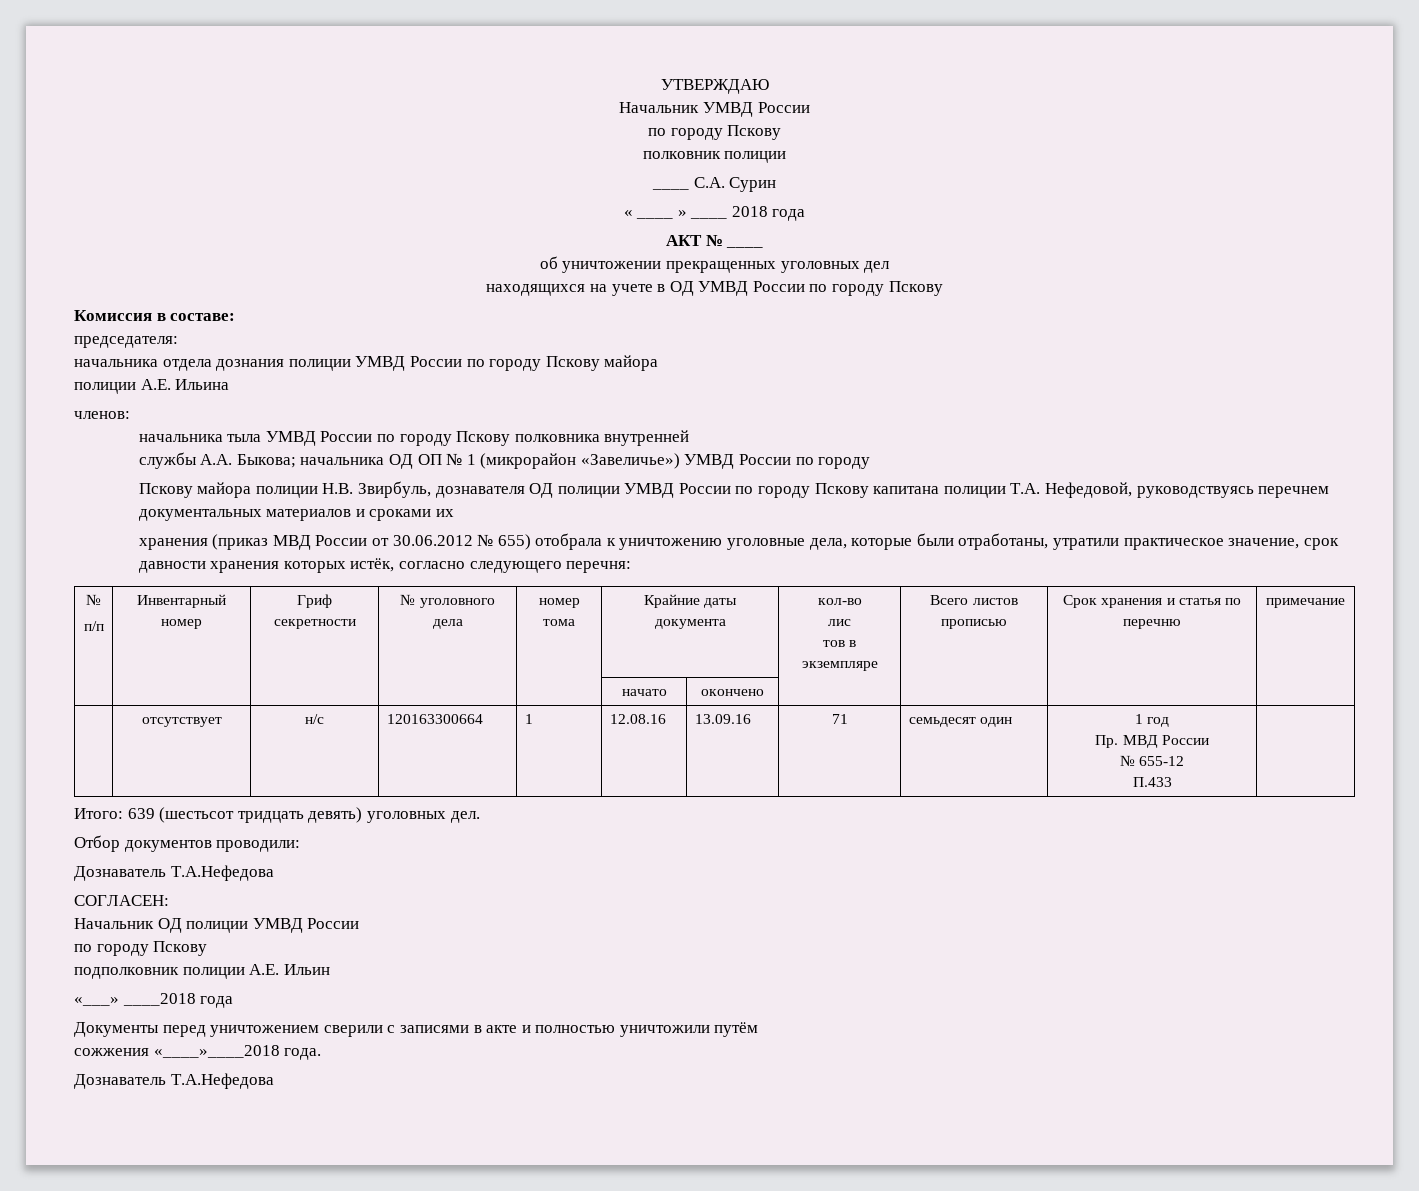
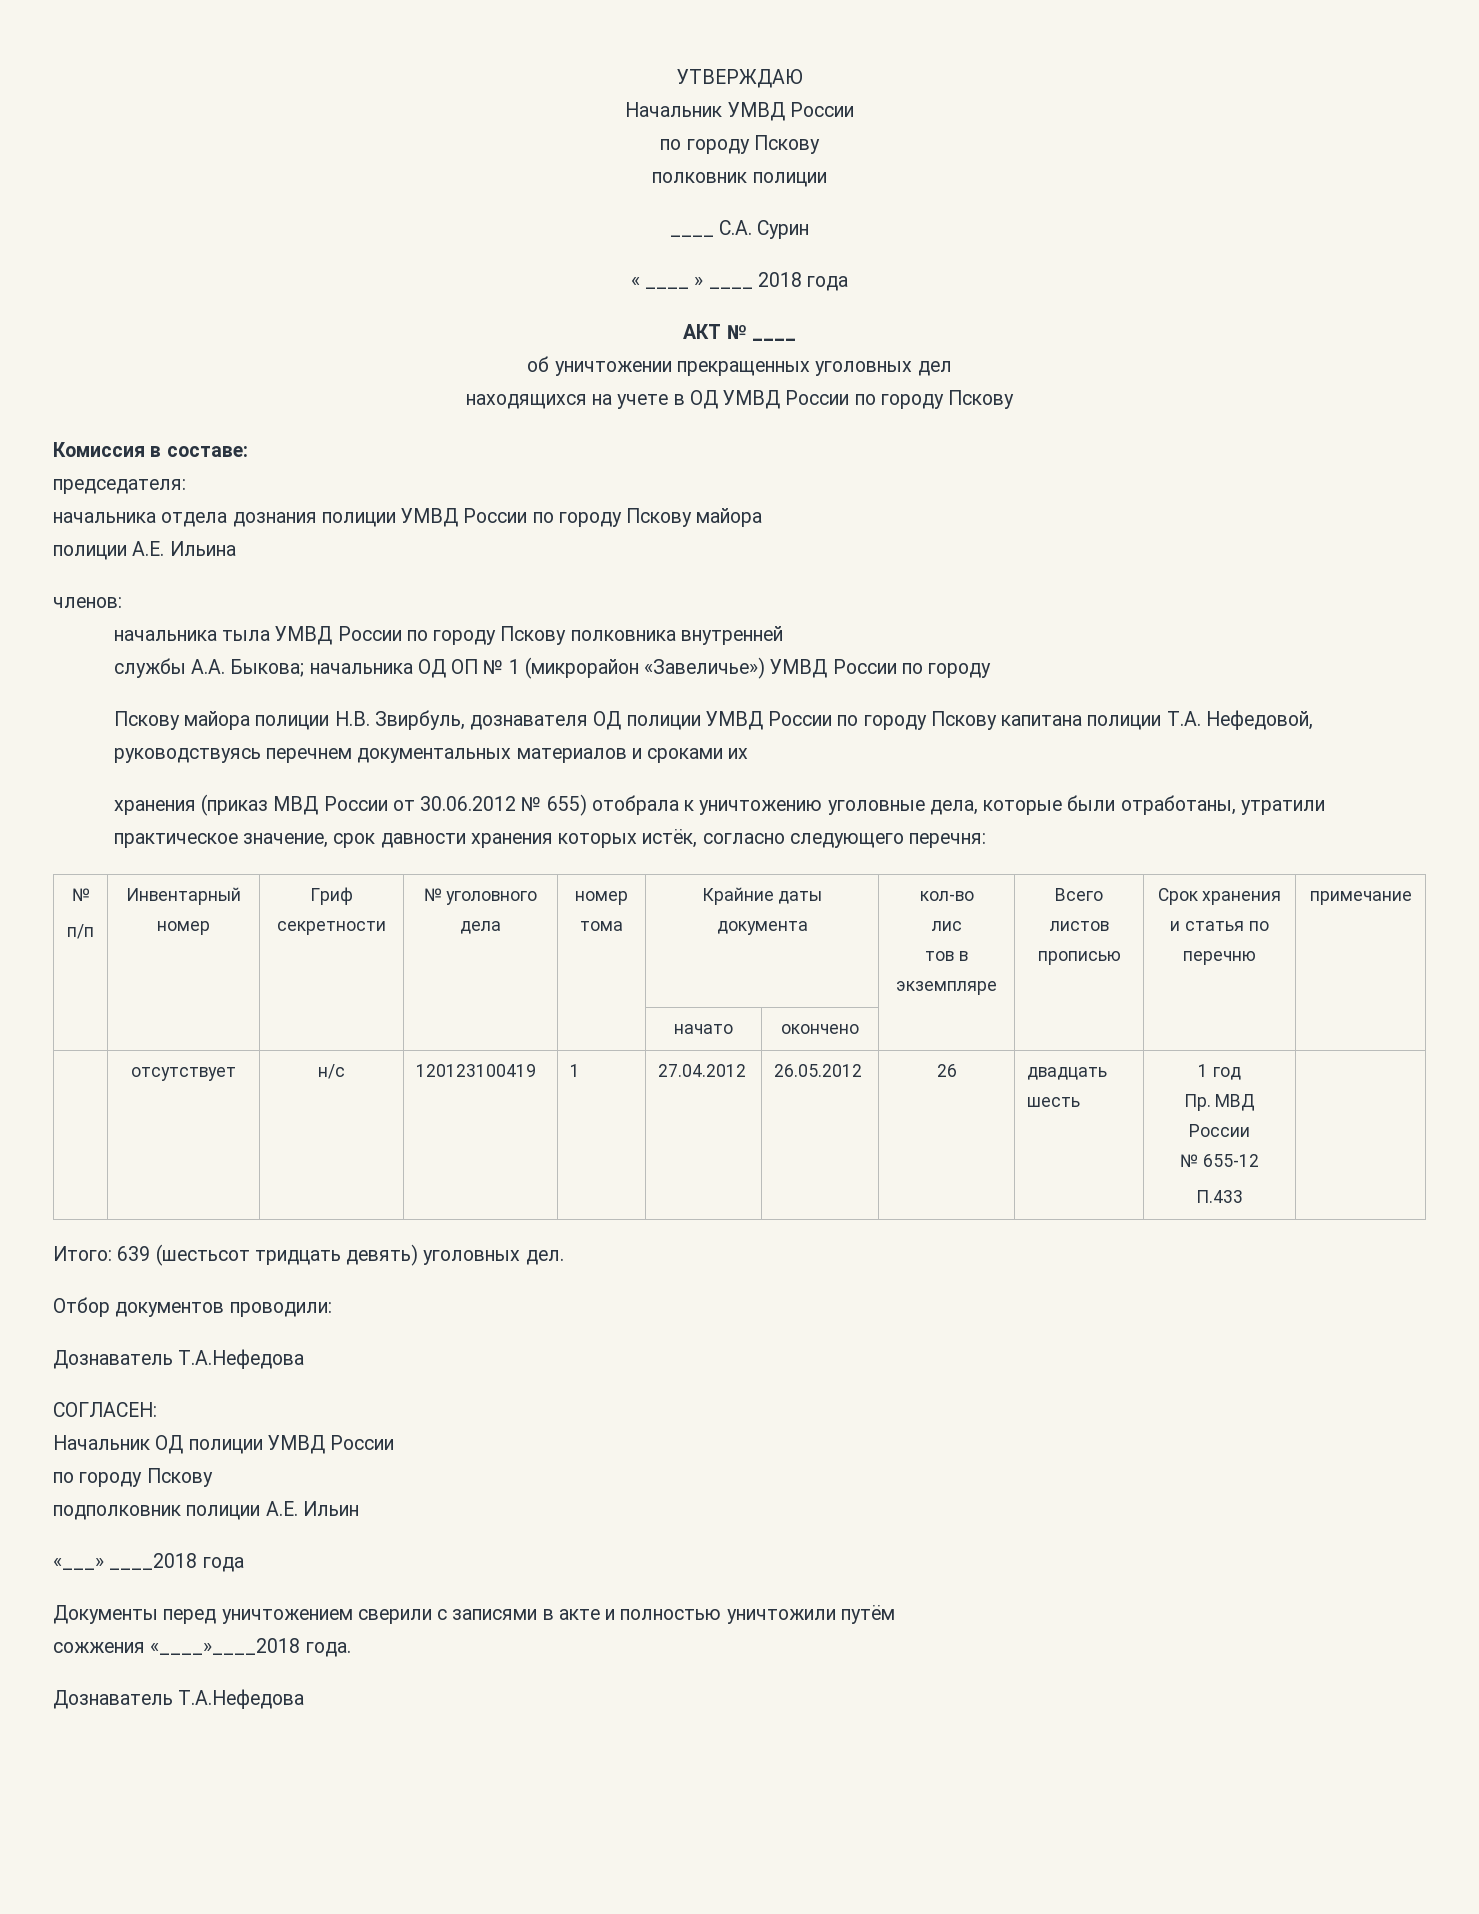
- | отсутствует | н/с | 120163300664 | 1 | 12.08.16 | 13.09.16 | 71 | семьдесят один | 1 год
+ | отсутствует | н/с | 120123100419 | 1 | 27.04.2012 | 26.05.2012 | 26 | двадцать шесть | 1 год

